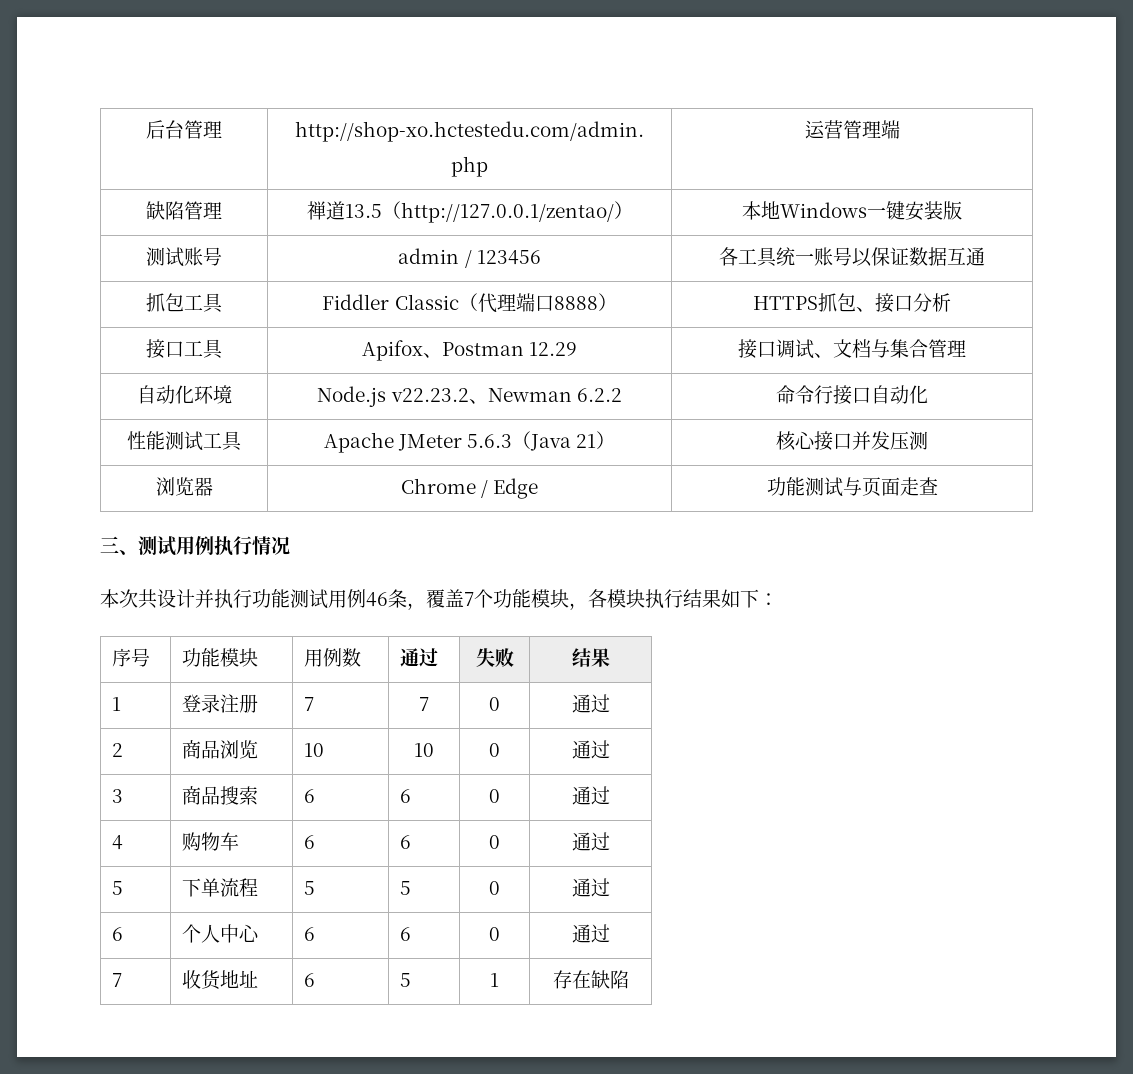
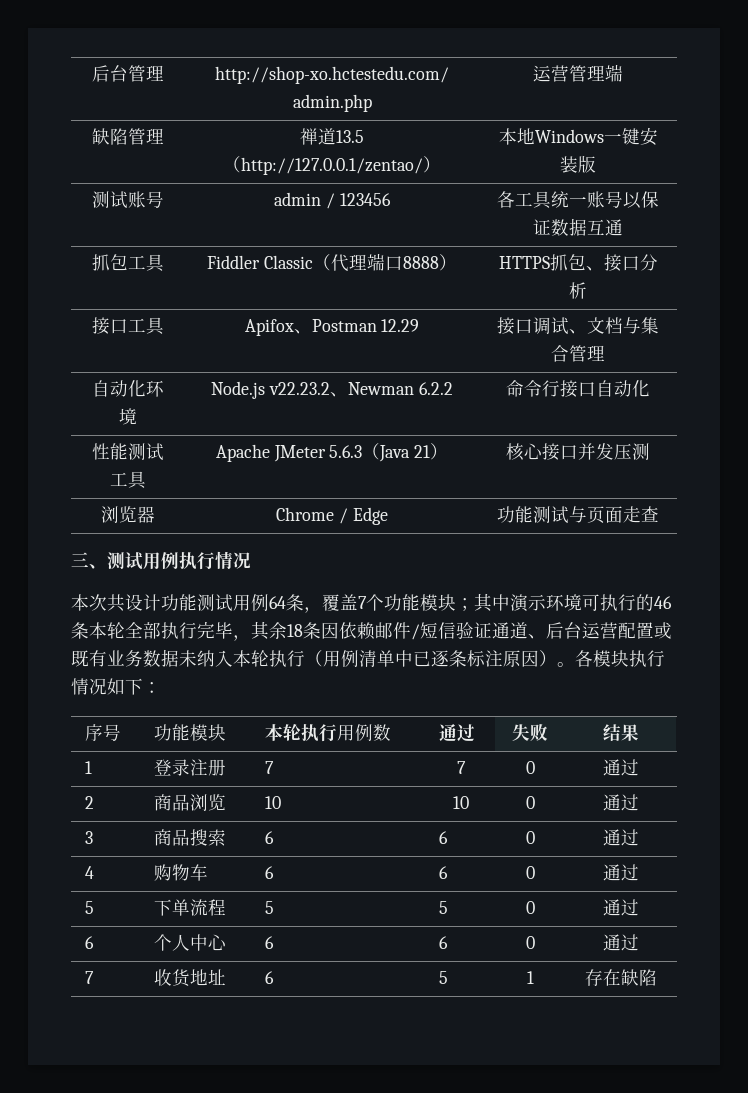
- 本次共设计并执行功能测试用例46条，覆盖7个功能模块，各模块执行结果如下：
+ 本次共设计功能测试用例64条，覆盖7个功能模块；其中演示环境可执行的46条本轮全部执行完毕，其余18条因依赖邮件/短信验证通道、后台运营配置或既有业务数据未纳入本轮执行（用例清单中已逐条标注原因）。各模块执行情况如下：
- 序号 | 功能模块 | 用例数 | 通过 | 失败 | 结果
+ 序号 | 功能模块 | 本轮执行用例数 | 通过 | 失败 | 结果

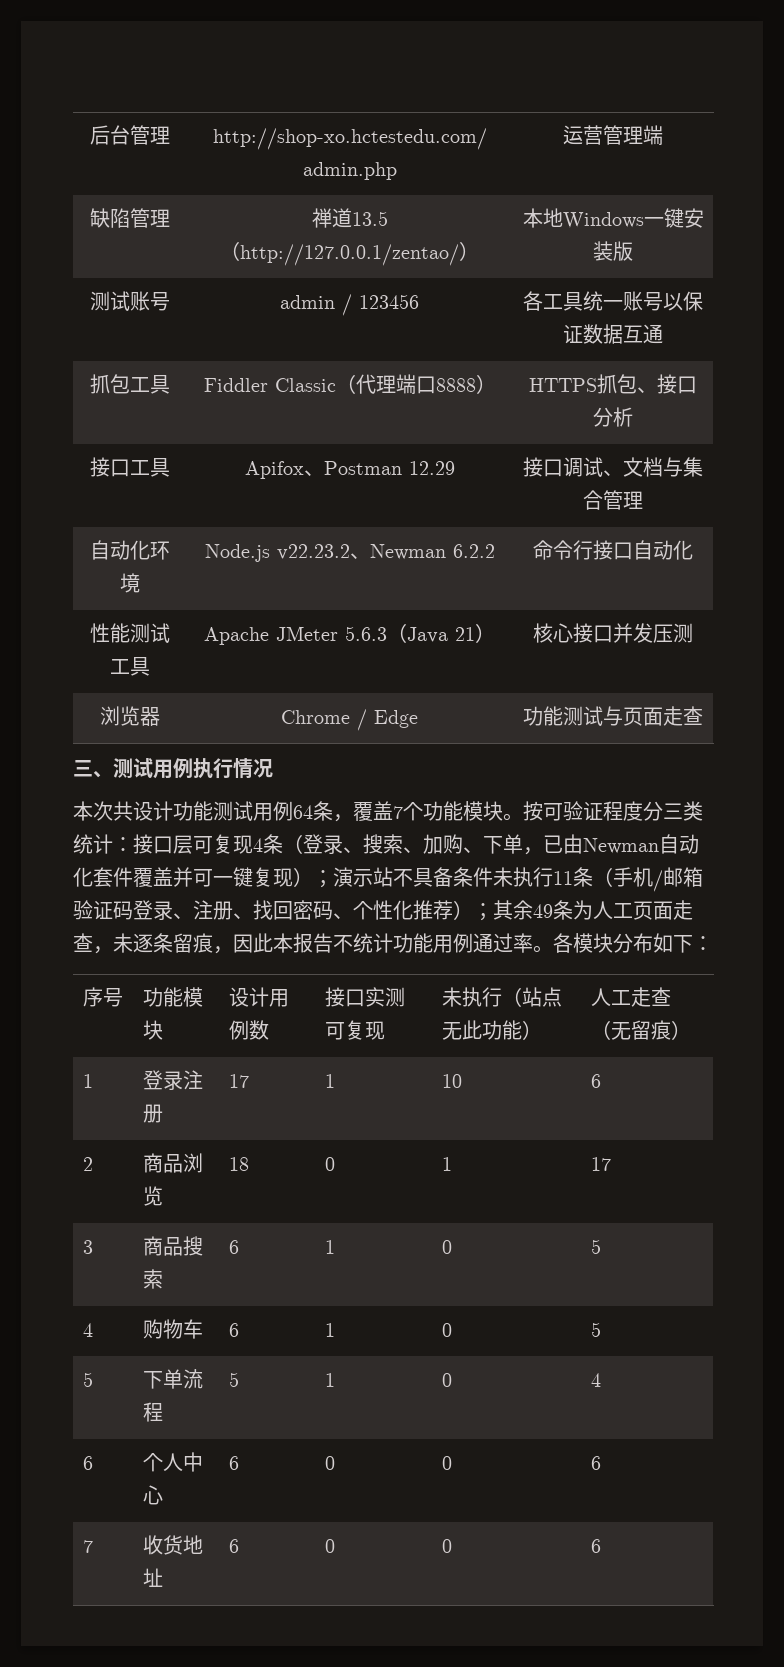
- 本次共设计功能测试用例64条，覆盖7个功能模块；其中演示环境可执行的46条本轮全部执行完毕，其余18条因依赖邮件/短信验证通道、后台运营配置或既有业务数据未纳入本轮执行（用例清单中已逐条标注原因）。各模块执行情况如下：
+ 本次共设计功能测试用例64条，覆盖7个功能模块。按可验证程度分三类统计：接口层可复现4条（登录、搜索、加购、下单，已由Newman自动化套件覆盖并可一键复现）；演示站不具备条件未执行11条（手机/邮箱验证码登录、注册、找回密码、个性化推荐）；其余49条为人工页面走查，未逐条留痕，因此本报告不统计功能用例通过率。各模块分布如下：
- 序号 | 功能模块 | 本轮执行用例数 | 通过 | 失败 | 结果
+ 序号 | 功能模块 | 设计用例数 | 接口实测可复现 | 未执行（站点无此功能） | 人工走查（无留痕）
- 1 | 登录注册 | 7 | 7 | 0 | 通过
+ 1 | 登录注册 | 17 | 1 | 10 | 6
- 2 | 商品浏览 | 10 | 10 | 0 | 通过
+ 2 | 商品浏览 | 18 | 0 | 1 | 17
- 3 | 商品搜索 | 6 | 6 | 0 | 通过
+ 3 | 商品搜索 | 6 | 1 | 0 | 5
- 4 | 购物车 | 6 | 6 | 0 | 通过
+ 4 | 购物车 | 6 | 1 | 0 | 5
- 5 | 下单流程 | 5 | 5 | 0 | 通过
+ 5 | 下单流程 | 5 | 1 | 0 | 4
- 6 | 个人中心 | 6 | 6 | 0 | 通过
+ 6 | 个人中心 | 6 | 0 | 0 | 6
- 7 | 收货地址 | 6 | 5 | 1 | 存在缺陷
+ 7 | 收货地址 | 6 | 0 | 0 | 6

